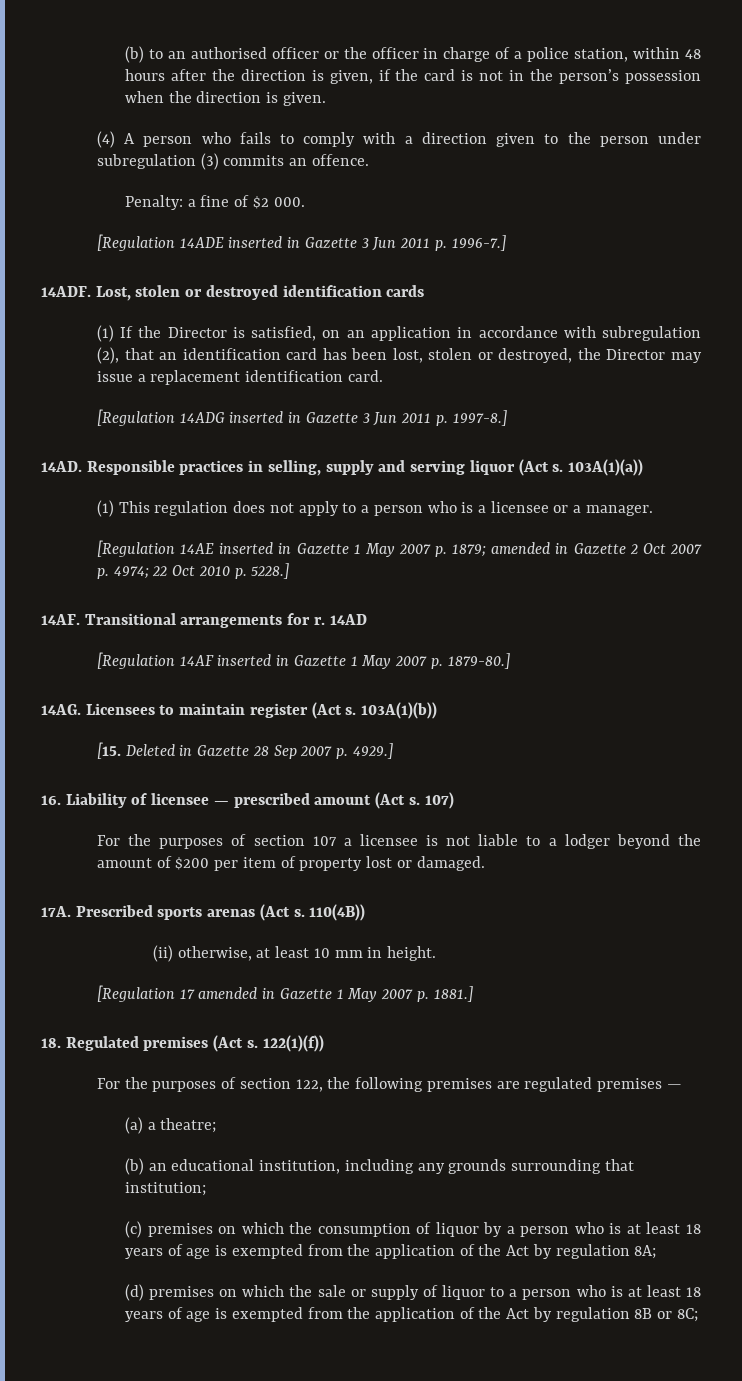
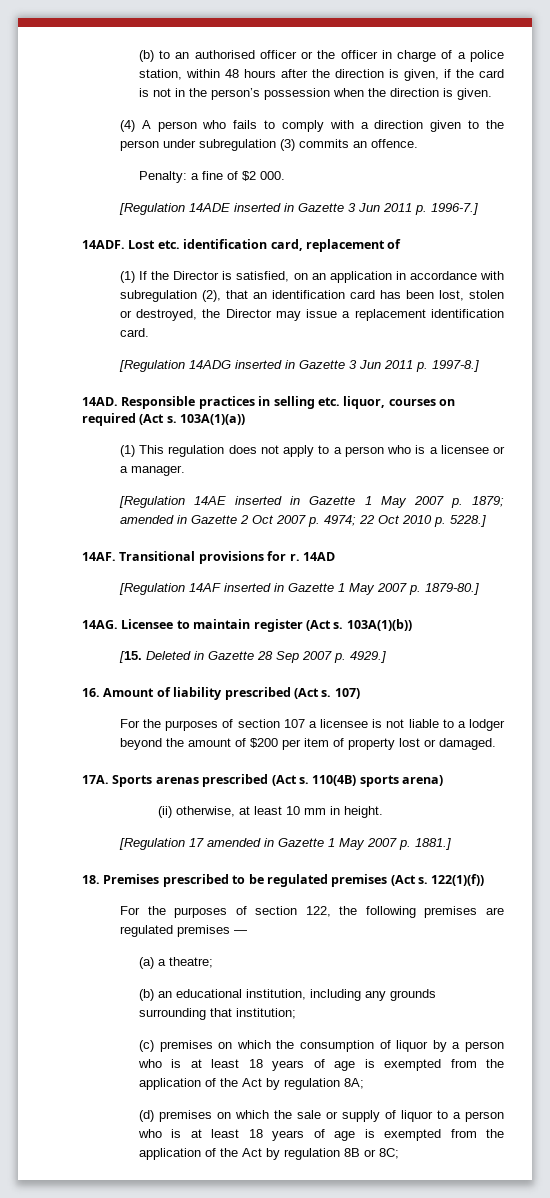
- Lost, stolen or destroyed identification cards
+ Lost etc. identification card, replacement of
- Responsible practices in selling, supply and serving liquor (Act s.
+ Responsible practices in selling etc. liquor, courses on required (Act s.
- Transitional arrangements for r.
+ Transitional provisions for r.
- Licensees to maintain register (Act s.
+ Licensee to maintain register (Act s.
- 16. Liability of licensee — prescribed amount (Act s.
+ 16. Amount of liability prescribed (Act s.
- Prescribed sports arenas (Act s. 110(4B))
+ Sports arenas prescribed (Act s. 110(4B) sports arena)
- 18. Regulated premises (Act s.
+ 18. Premises prescribed to be regulated premises (Act s.

